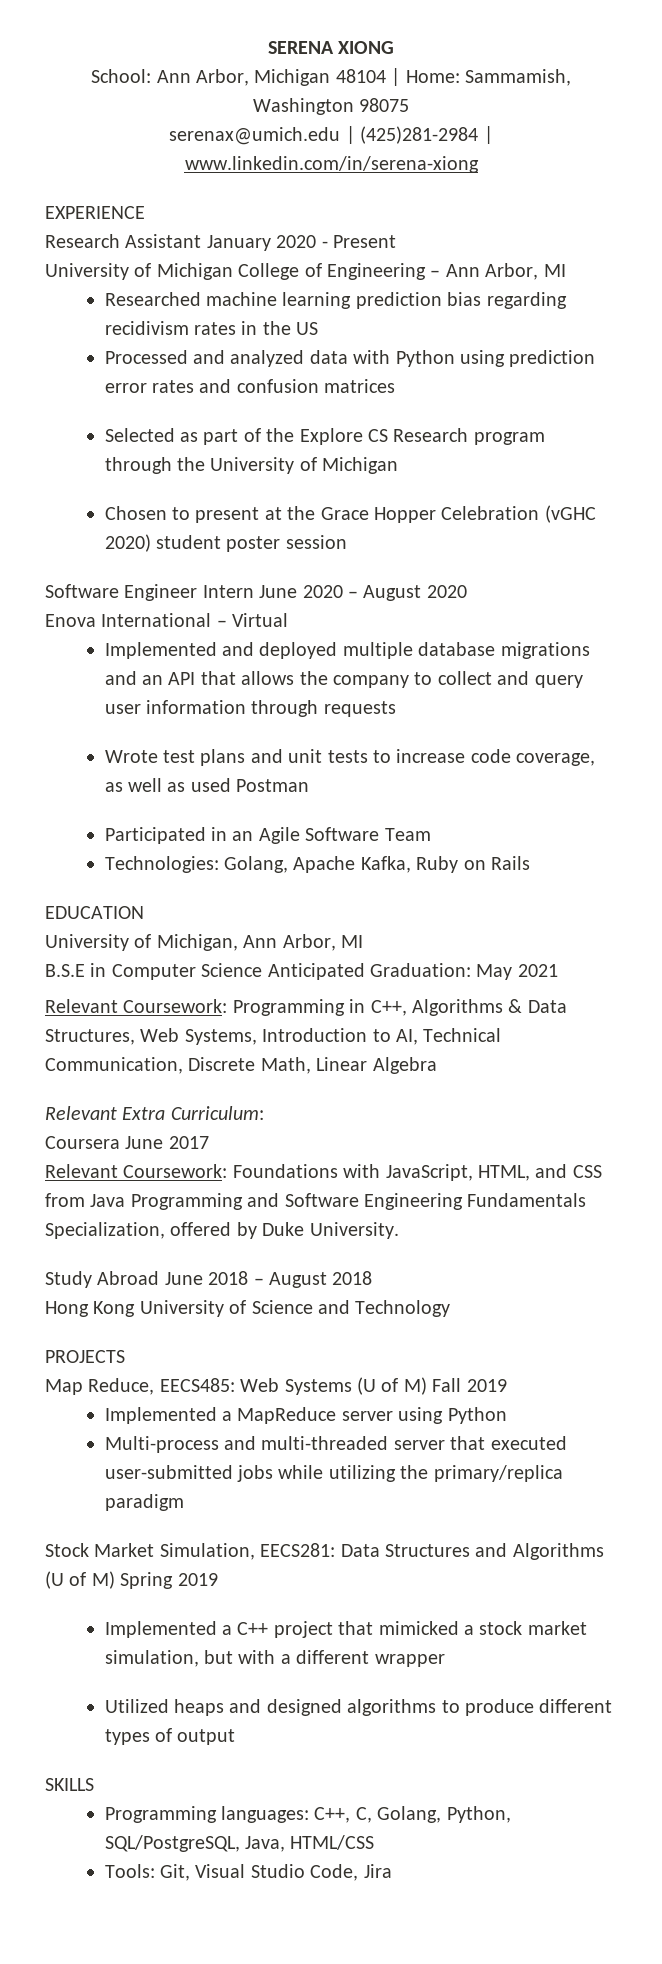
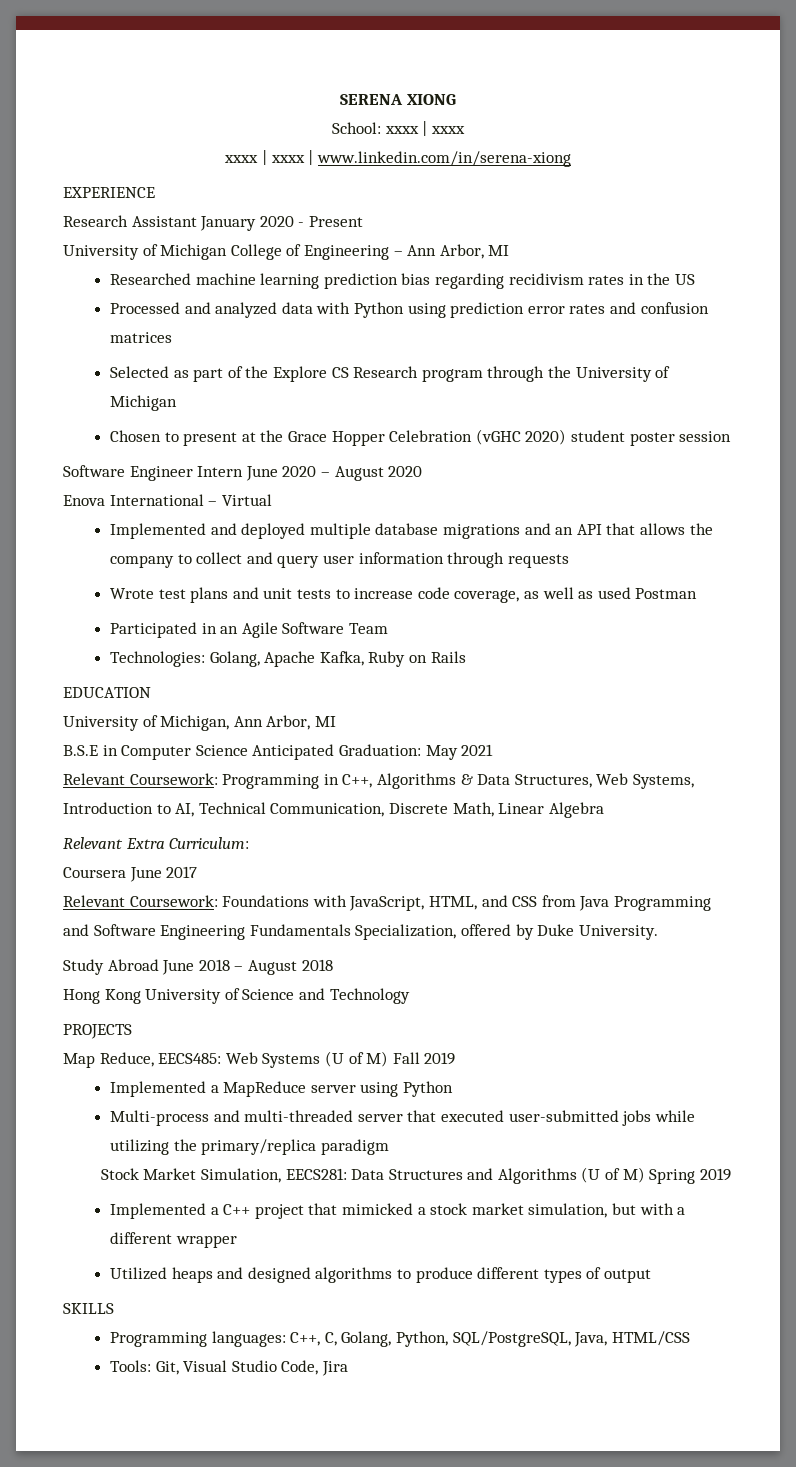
- School: Ann Arbor, Michigan 48104 | Home: Sammamish, Washington 98075
- serenax@umich.edu | (425)281-2984 | www.linkedin.com/in/serena-xiong
+ School: xxxx | xxxx
+ xxxx | xxxx | www.linkedin.com/in/serena-xiong

